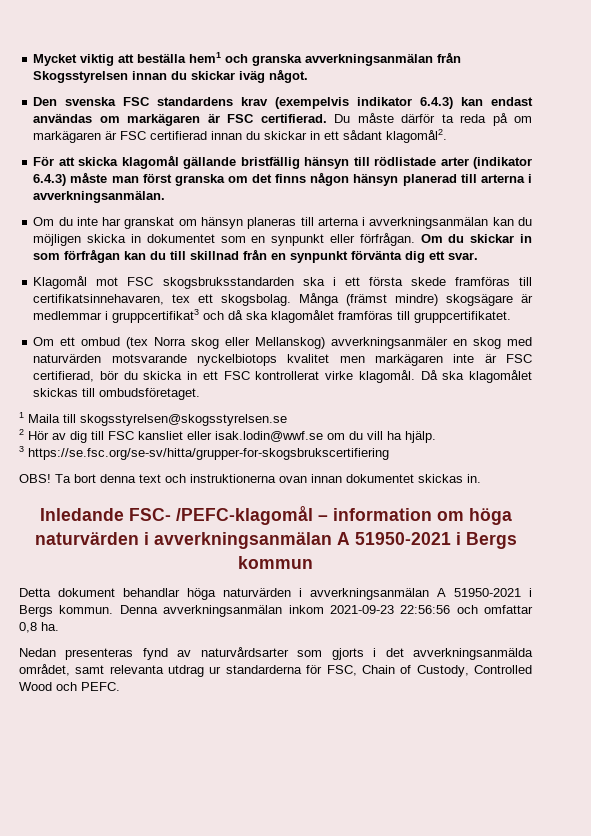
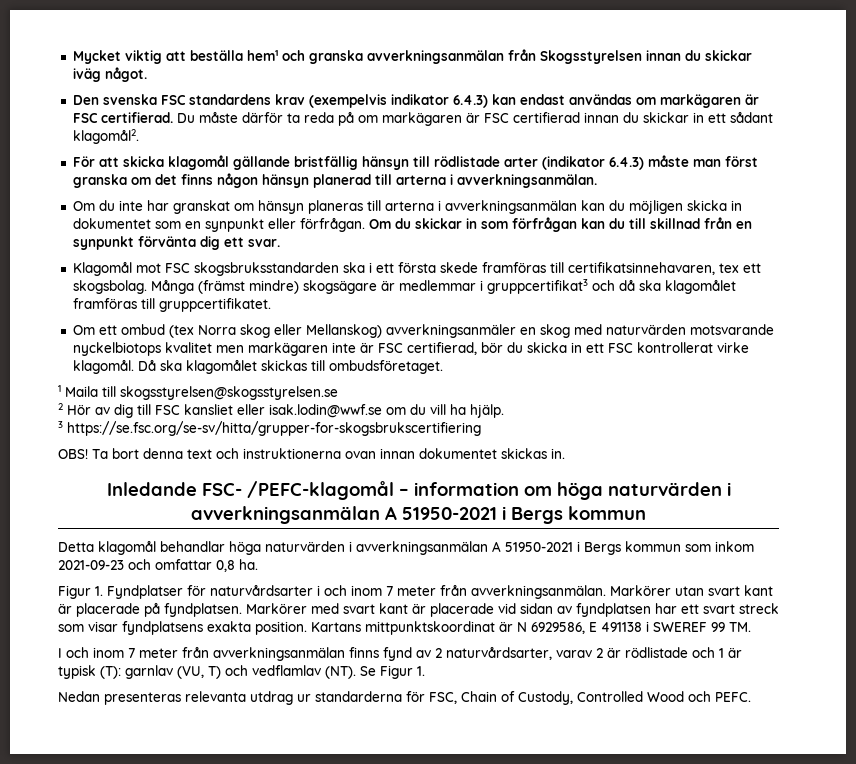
- Detta dokument behandlar höga naturvärden i avverkningsanmälan A 51950-2021 i Bergs kommun. Denna avverkningsanmälan inkom 2021-09-23 22:56:56 och omfattar 0,8 ha.
+ Detta klagomål behandlar höga naturvärden i avverkningsanmälan A 51950-2021 i Bergs kommun som inkom 2021-09-23 och omfattar 0,8 ha.
- Nedan presenteras fynd av naturvårdsarter som gjorts i det avverkningsanmälda området, samt relevanta utdrag ur standarderna för FSC, Chain of Custody, Controlled Wood och PEFC.
+ Figur 1. Fyndplatser för naturvårdsarter i och inom 7 meter från avverkningsanmälan. Markörer utan svart kant är placerade på fyndplatsen. Markörer med svart kant är placerade vid sidan av fyndplatsen har ett svart streck som visar fyndplatsens exakta position. Kartans mittpunktskoordinat är N 6929586, E 491138 i SWEREF 99 TM.
+ I och inom 7 meter från avverkningsanmälan finns fynd av 2 naturvårdsarter, varav 2 är rödlistade och 1 är typisk (T): garnlav (VU, T) och vedflamlav (NT). Se Figur 1.
+ Nedan presenteras relevanta utdrag ur standarderna för FSC, Chain of Custody, Controlled Wood och PEFC.

